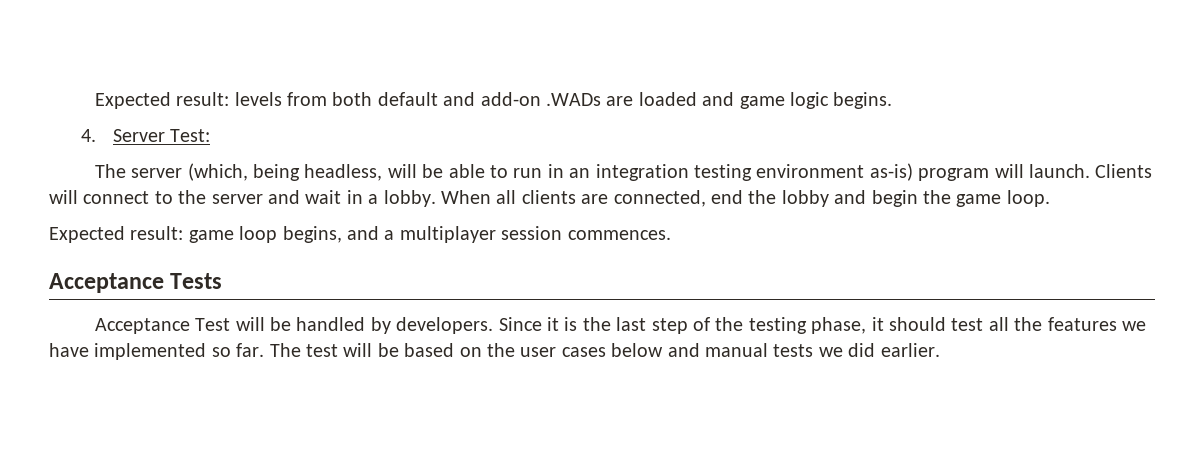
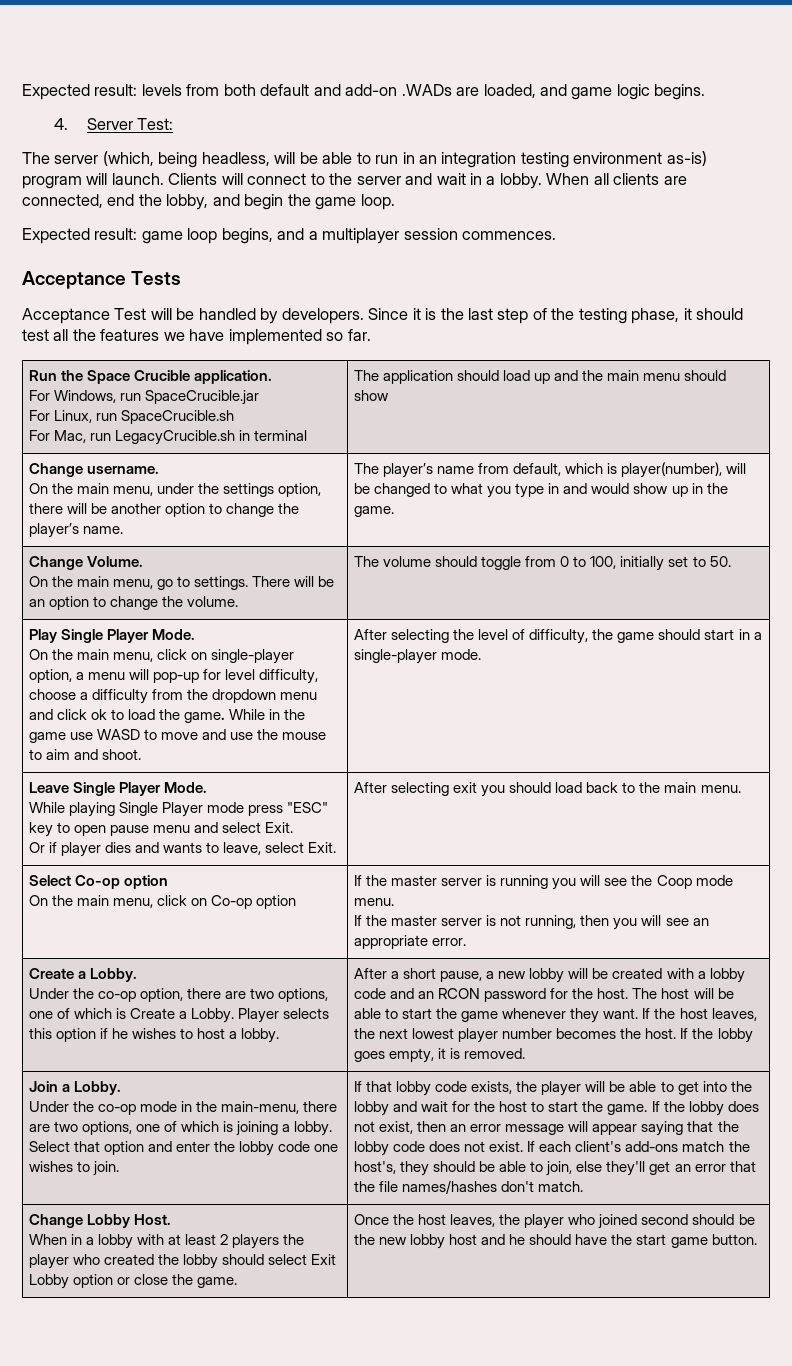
- Expected result: levels from both default and add-on .WADs are loaded and game logic begins.
+ Expected result: levels from both default and add-on .WADs are loaded, and game logic begins.
- When all clients are connected, end the lobby and begin the game loop.
+ When all clients are connected, end the lobby, and begin the game loop.
- Since it is the last step of the testing phase, it should test all the features we have implemented so far. The test will be based on the user cases below and manual tests we did earlier.
+ Since it is the last step of the testing phase, it should test all the features we have implemented so far.
+ Run the Space Crucible application.
+ For Windows, run SpaceCrucible.jar
+ For Linux, run SpaceCrucible.sh
+ For Mac, run LegacyCrucible.sh in terminal | The application should load up and the main menu should show
+ Change username.
+ On the main menu, under the settings option, there will be another option to change the player’s name. | The player’s name from default, which is player(number), will be changed to what you type in and would show up in the game.
+ Change Volume.
+ On the main menu, go to settings. There will be an option to change the volume. | The volume should toggle from 0 to 100, initially set to 50.
+ Play Single Player Mode.
+ On the main menu, click on single-player option, a menu will pop-up for level difficulty, choose a difficulty from the dropdown menu and click ok to load the game. While in the game use WASD to move and use the mouse to aim and shoot. | After selecting the level of difficulty, the game should start in a single-player mode.
+ Leave Single Player Mode.
+ While playing Single Player mode press "ESC" key to open pause menu and select Exit.
+ Or if player dies and wants to leave, select Exit. | After selecting exit you should load back to the main menu.
+ Select Co-op option
+ On the main menu, click on Co-op option | If the master server is running you will see the Coop mode menu.
+ If the master server is not running, then you will see an appropriate error.
+ Create a Lobby.
+ Under the co-op option, there are two options, one of which is Create a Lobby. Player selects this option if he wishes to host a lobby. | After a short pause, a new lobby will be created with a lobby code and an RCON password for the host. The host will be able to start the game whenever they want. If the host leaves, the next lowest player number becomes the host. If the lobby goes empty, it is removed.
+ Join a Lobby.
+ Under the co-op mode in the main-menu, there are two options, one of which is joining a lobby. Select that option and enter the lobby code one wishes to join. | If that lobby code exists, the player will be able to get into the lobby and wait for the host to start the game. If the lobby does not exist, then an error message will appear saying that the lobby code does not exist. If each client's add-ons match the host's, they should be able to join, else they'll get an error that the file names/hashes don't match.
+ Change Lobby Host.
+ When in a lobby with at least 2 players the player who created the lobby should select Exit Lobby option or close the game. | Once the host leaves, the player who joined second should be the new lobby host and he should have the start game button.

